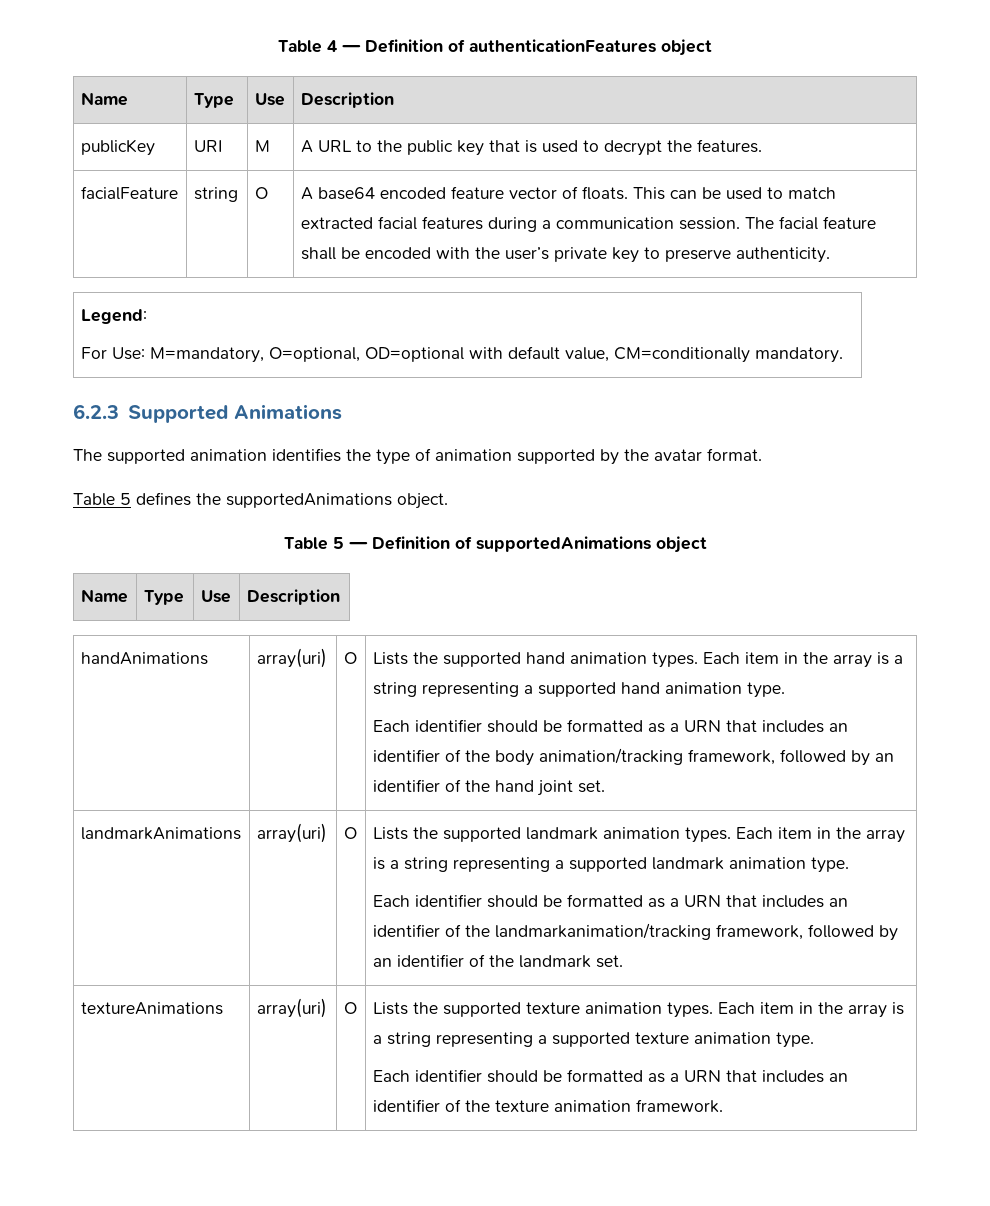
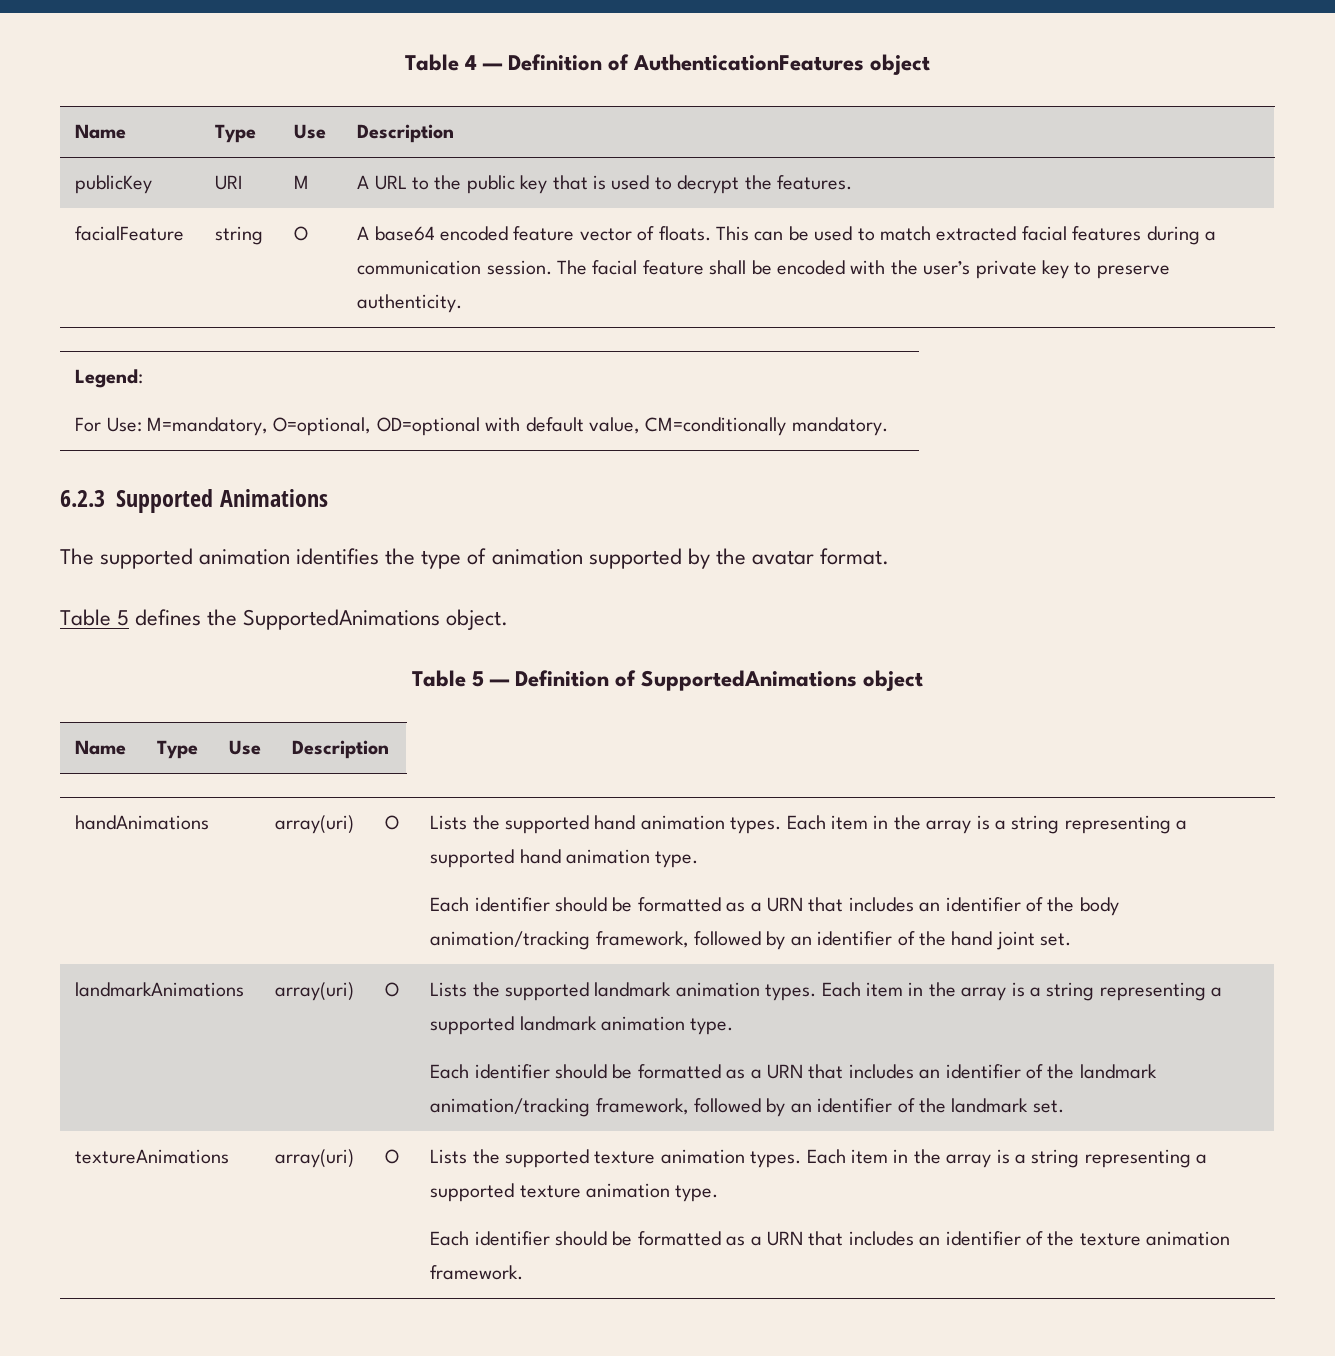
- Table 4 — Definition of authenticationFeatures object
+ Table 4 — Definition of AuthenticationFeatures object
- Table 5 defines the supportedAnimations object.
+ Table 5 defines the SupportedAnimations object.
- Table 5 — Definition of supportedAnimations object
+ Table 5 — Definition of SupportedAnimations object
- Each identifier should be formatted as a URN that includes an identifier of the landmarkanimation/tracking framework, followed by an identifier of the landmark set.
+ Each identifier should be formatted as a URN that includes an identifier of the landmark animation/tracking framework, followed by an identifier of the landmark set.

